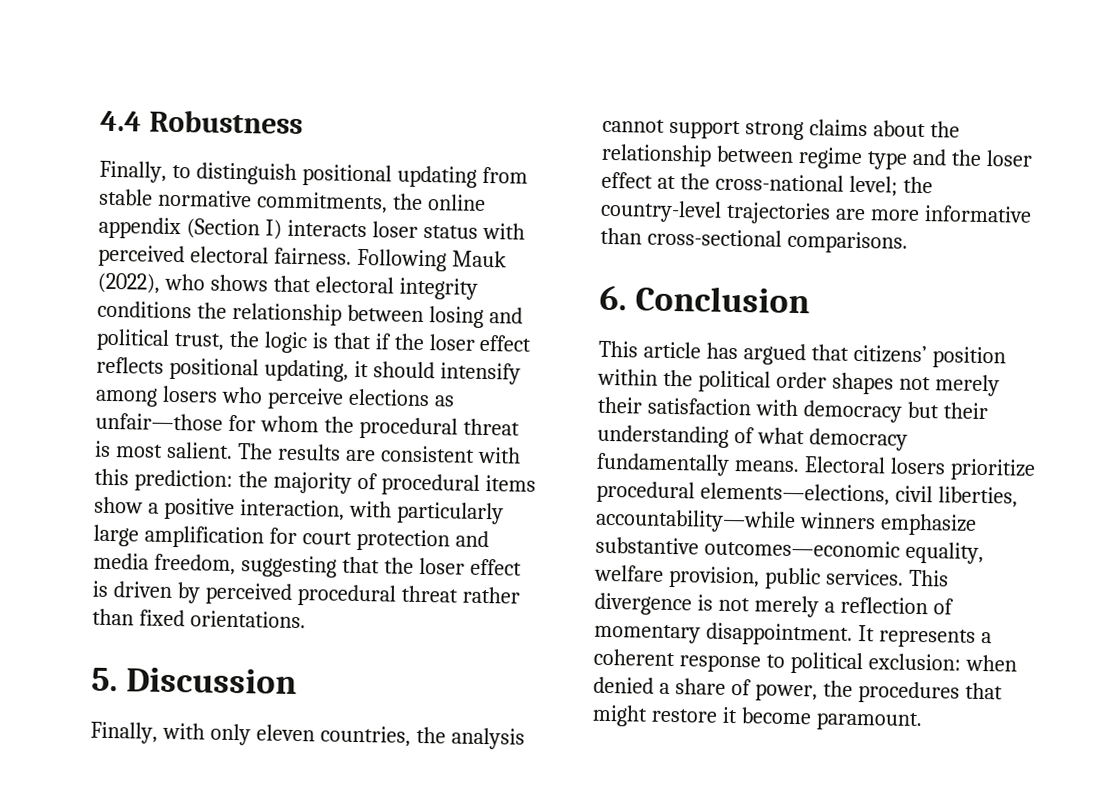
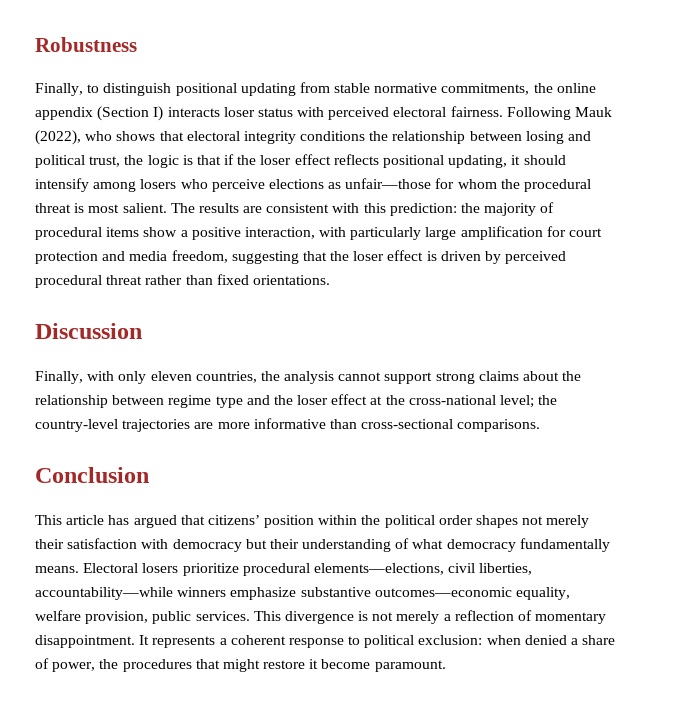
- 4.4 Robustness
+ Robustness
- 5. Discussion
+ Discussion
- 6. Conclusion
+ Conclusion

